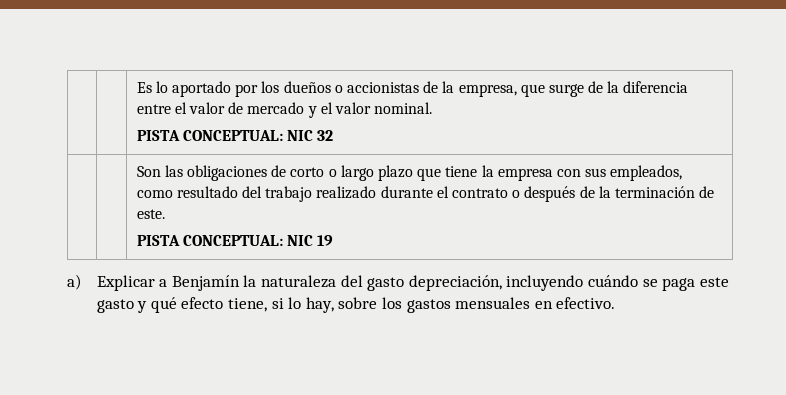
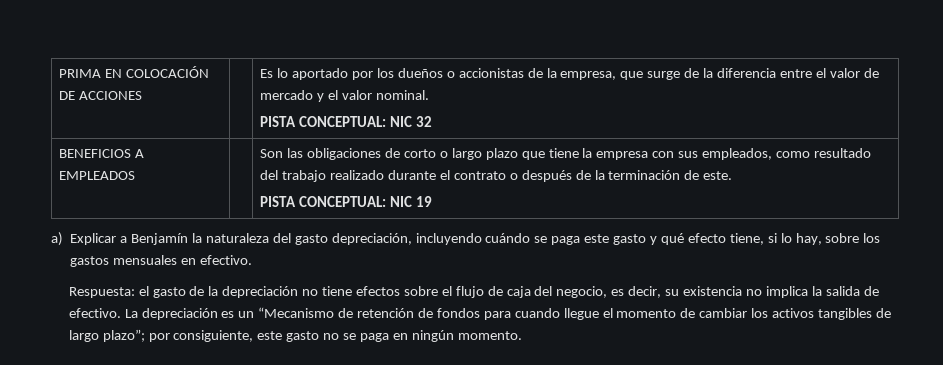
- | | Es lo aportado por los dueños o accionistas de la empresa, que surge de la diferencia entre el valor de mercado y el valor nominal.
+ PRIMA EN COLOCACIÓN DE ACCIONES | | Es lo aportado por los dueños o accionistas de la empresa, que surge de la diferencia entre el valor de mercado y el valor nominal.
- | | Son las obligaciones de corto o largo plazo que tiene la empresa con sus empleados, como resultado del trabajo realizado durante el contrato o después de la terminación de este.
+ BENEFICIOS A EMPLEADOS | | Son las obligaciones de corto o largo plazo que tiene la empresa con sus empleados, como resultado del trabajo realizado durante el contrato o después de la terminación de este.
+ Respuesta: el gasto de la depreciación no tiene efectos sobre el flujo de caja del negocio, es decir, su existencia no implica la salida de efectivo. La depreciación es un “Mecanismo de retención de fondos para cuando llegue el momento de cambiar los activos tangibles de largo plazo”; por consiguiente, este gasto no se paga en ningún momento.

